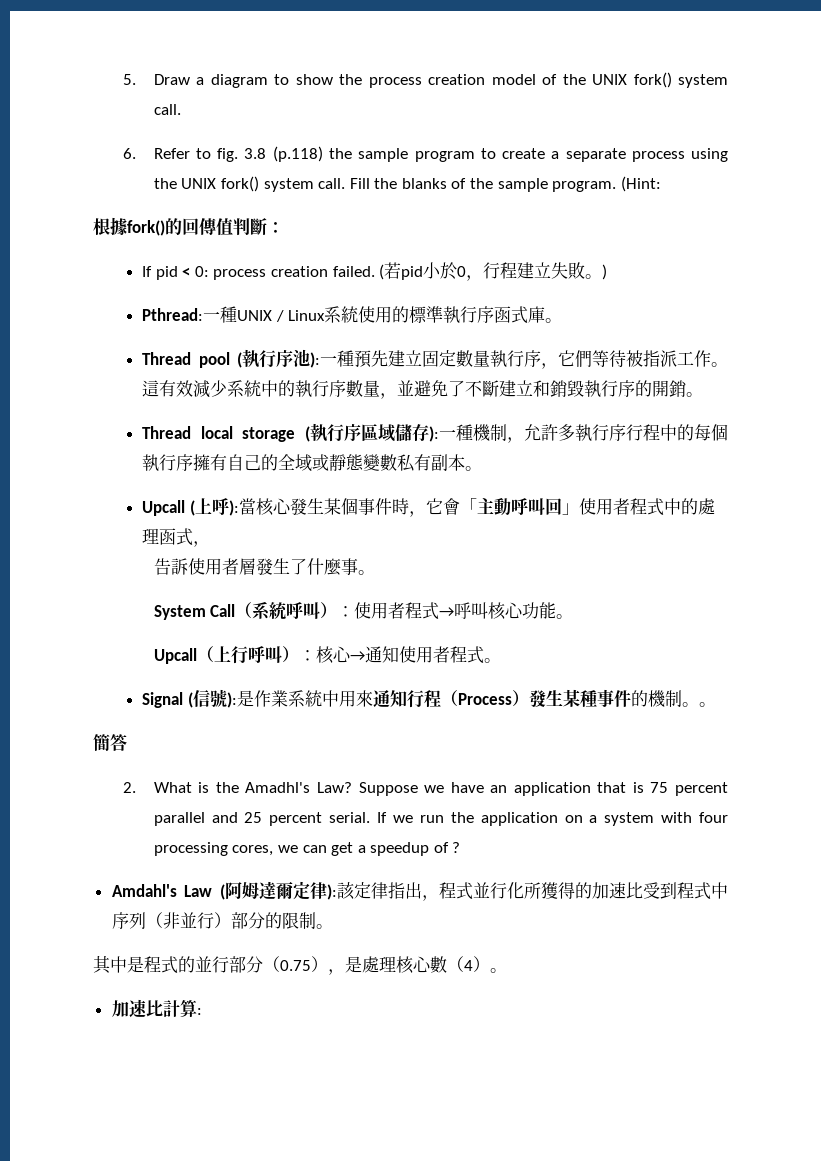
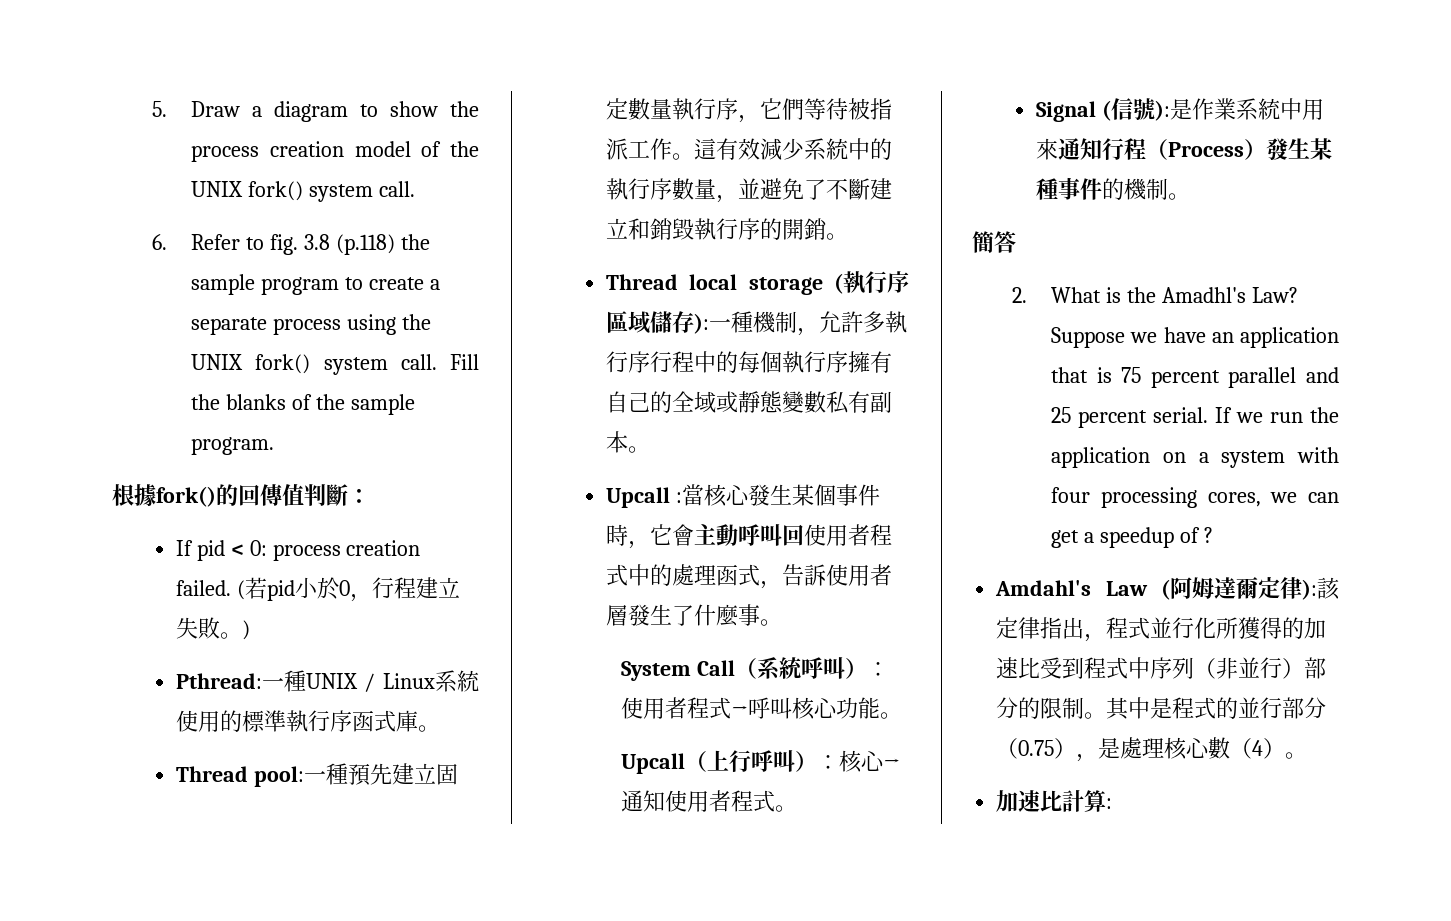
- (Hint:
- Thread pool (執行序池):一種預先建立固定數量執行序，它們等待被指派工作。
+ Thread pool:一種預先建立固定數量執行序，它們等待被指派工作。
- Upcall (上呼):當核心發生某個事件時，它會「主動呼叫回」使用者程式中的處理函式，
- 告訴使用者層發生了什麼事。
+ Upcall :當核心發生某個事件時，它會主動呼叫回使用者程式中的處理函式，告訴使用者層發生了什麼事。
- Signal (信號):是作業系統中用來通知行程（Process）發生某種事件的機制。。
+ Signal (信號):是作業系統中用來通知行程（Process）發生某種事件的機制。
- Amdahl's Law (阿姆達爾定律):該定律指出，程式並行化所獲得的加速比受到程式中序列（非並行）部分的限制。
- 其中是程式的並行部分（0.75），是處理核心數（4）。
+ Amdahl's Law (阿姆達爾定律):該定律指出，程式並行化所獲得的加速比受到程式中序列（非並行）部分的限制。其中是程式的並行部分（0.75），是處理核心數（4）。

